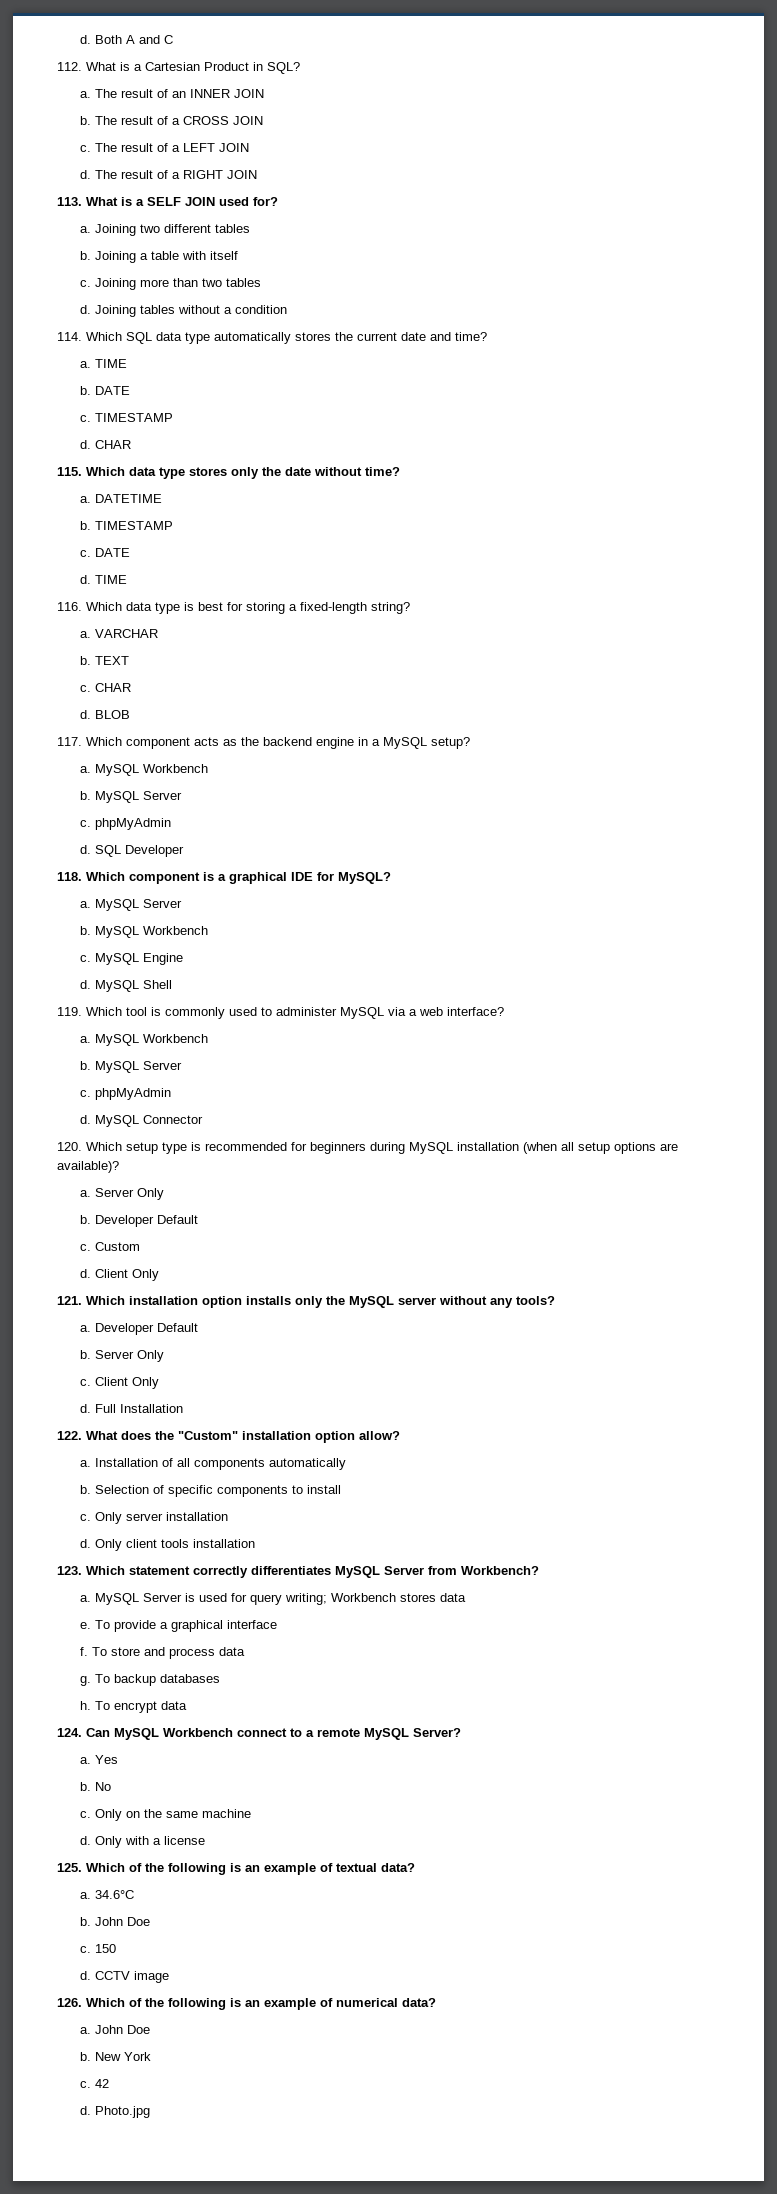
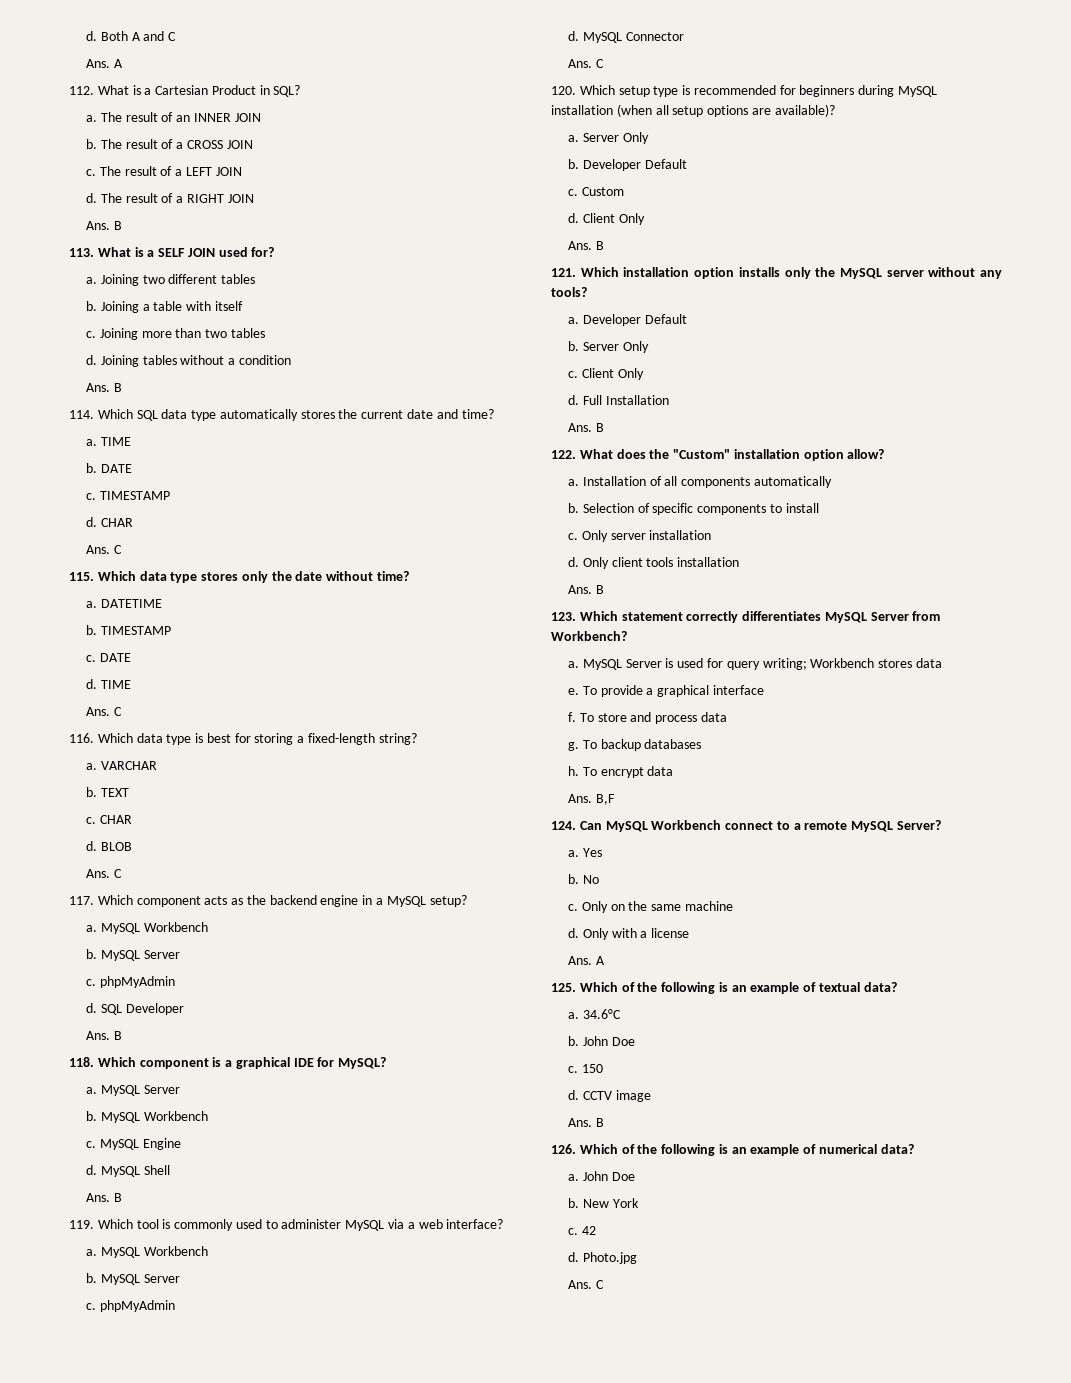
  Both A and C
+ Ans. A
  The result of a RIGHT JOIN
+ Ans. B
  Joining tables without a condition
+ Ans. B
  d. CHAR
+ Ans. C
  d. TIME
+ Ans. C
  BLOB
+ Ans. C
  SQL Developer
+ Ans. B
  MySQL Shell
+ Ans. B
  MySQL Connector
+ Ans. C
  d. Client Only
+ Ans. B
  Full Installation
+ Ans. B
  Only client tools installation
+ Ans. B
+ Ans. B,F
  Only with a license
+ Ans. A
  CCTV image
+ Ans. B
  Photo.jpg
+ Ans. C

